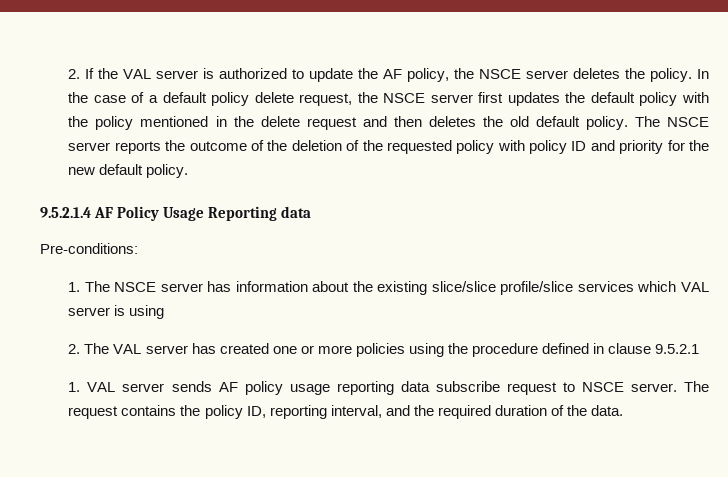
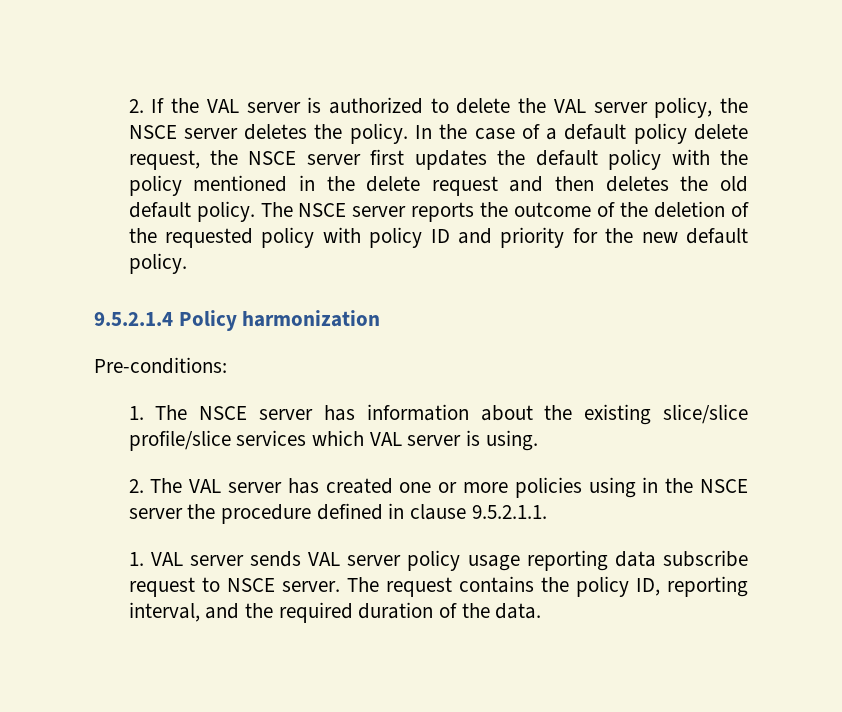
- 2. If the VAL server is authorized to update the AF policy, the NSCE server deletes the policy.
+ 2. If the VAL server is authorized to delete the VAL server policy, the NSCE server deletes the policy.
- 9.5.2.1.4 AF Policy Usage Reporting data
+ 9.5.2.1.4 Policy harmonization
- 1. The NSCE server has information about the existing slice/slice profile/slice services which VAL server is using
+ 1. The NSCE server has information about the existing slice/slice profile/slice services which VAL server is using.
- 2. The VAL server has created one or more policies using the procedure defined in clause 9.5.2.1
+ 2. The VAL server has created one or more policies using in the NSCE server the procedure defined in clause 9.5.2.1.1.
- 1. VAL server sends AF policy usage reporting data subscribe request to NSCE server.
+ 1. VAL server sends VAL server policy usage reporting data subscribe request to NSCE server.

